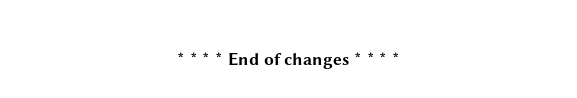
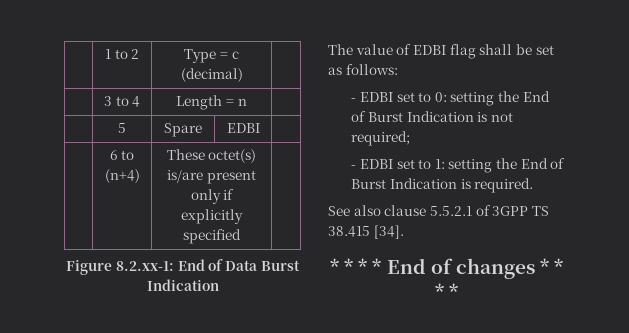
+ | 1 to 2 | Type = c (decimal) |
+ | 3 to 4 | Length = n |
+ | 5 | Spare | EDBI |
+ | 6 to (n+4) | These octet(s) is/are present only if explicitly specified |
+ Figure 8.2.xx-1: End of Data Burst Indication
+ The value of EDBI flag shall be set as follows:
+ - EDBI set to 0: setting the End of Burst Indication is not required;
+ - EDBI set to 1: setting the End of Burst Indication is required.
+ See also clause 5.5.2.1 of 3GPP TS 38.415 [34].

